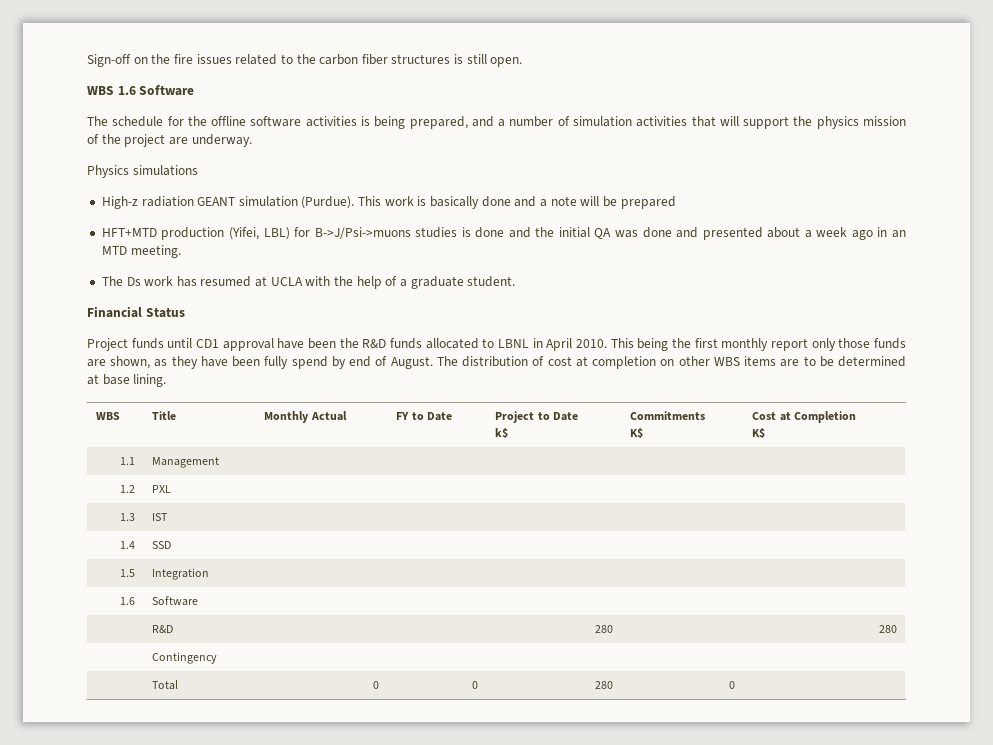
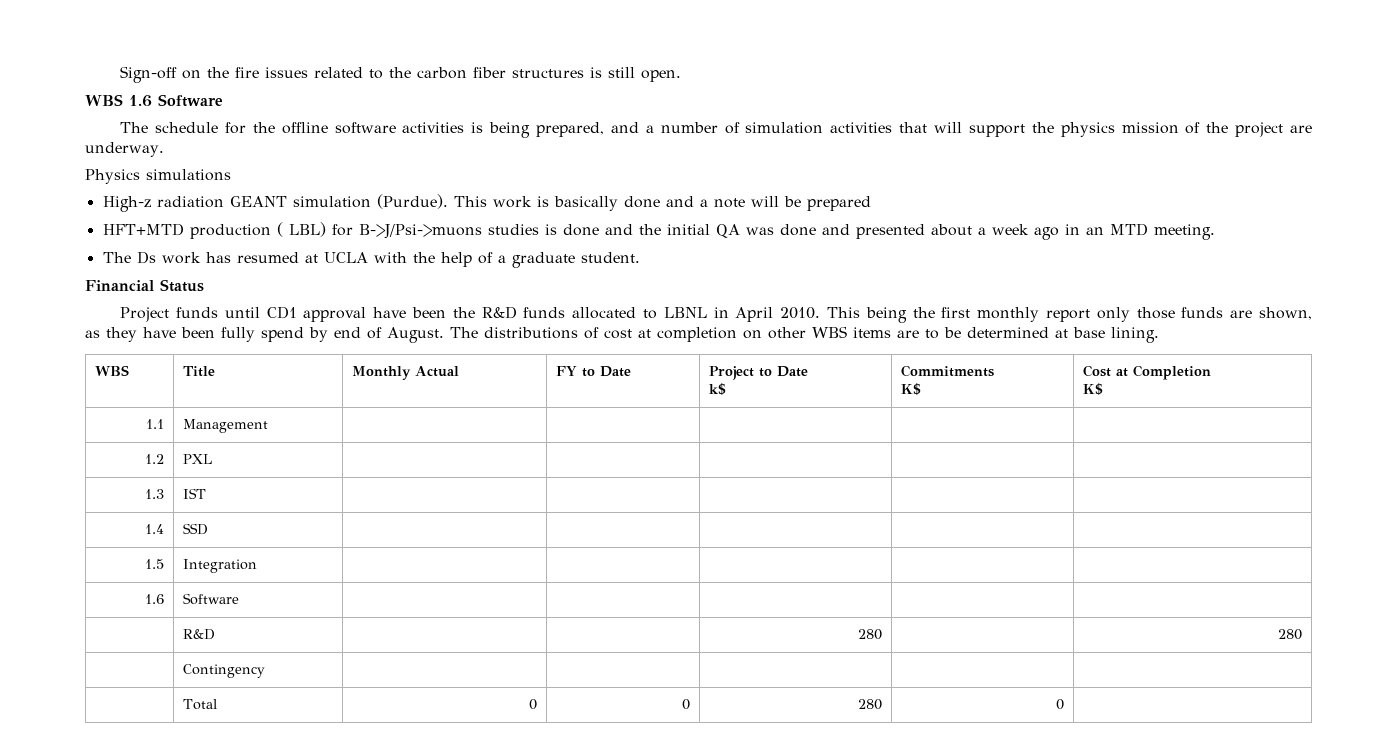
- HFT+MTD production (Yifei, LBL) for B->J/Psi->muons studies is done and the initial QA was done and presented about a week ago in an MTD meeting.
+ HFT+MTD production ( LBL) for B->J/Psi->muons studies is done and the initial QA was done and presented about a week ago in an MTD meeting.
- The distribution of cost at completion on other WBS items are to be determined at base lining.
+ The distributions of cost at completion on other WBS items are to be determined at base lining.

